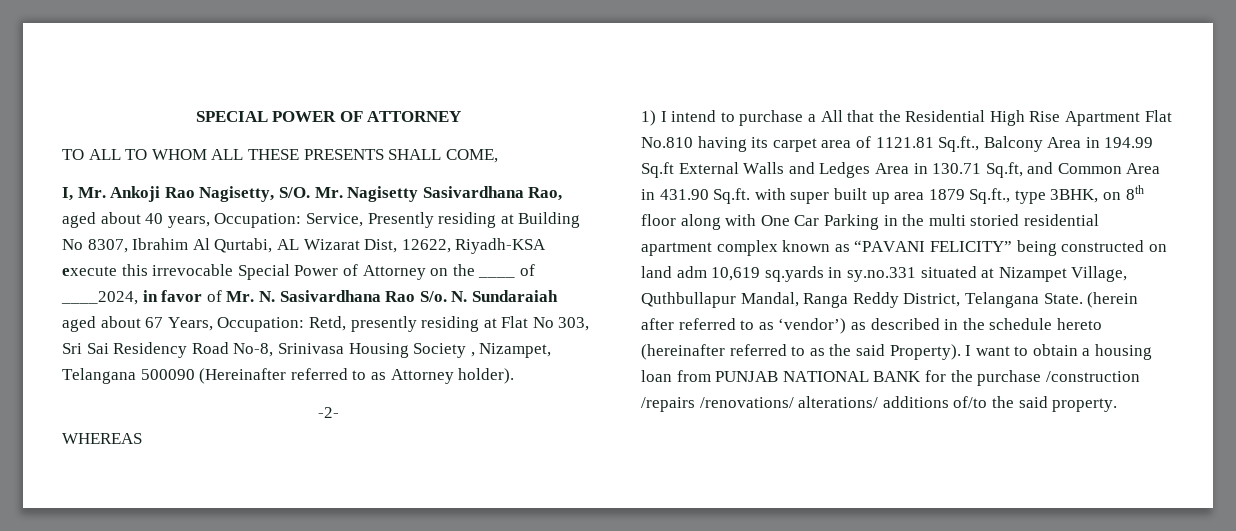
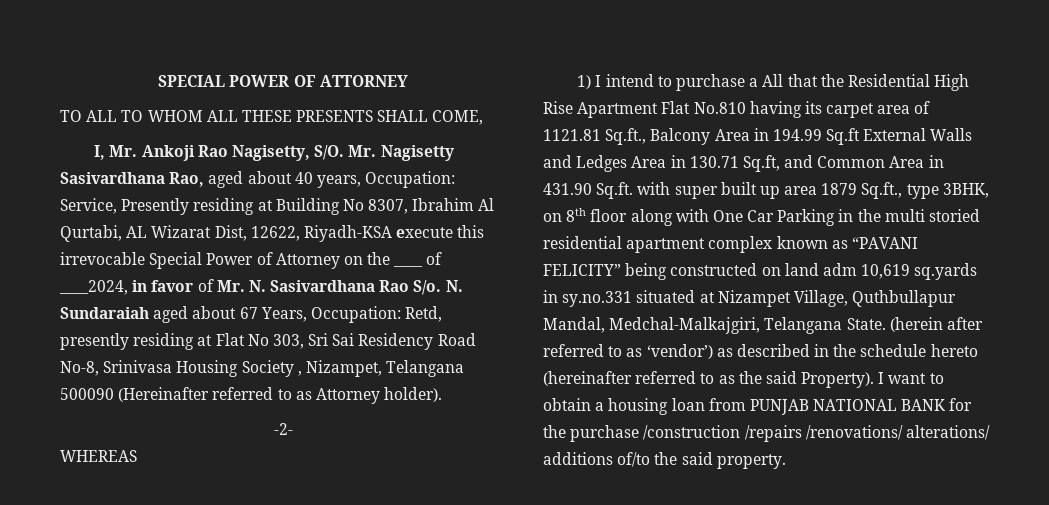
- 1) I intend to purchase a All that the Residential High Rise Apartment Flat No.810 having its carpet area of 1121.81 Sq.ft., Balcony Area in 194.99 Sq.ft External Walls and Ledges Area in 130.71 Sq.ft, and Common Area in 431.90 Sq.ft. with super built up area 1879 Sq.ft., type 3BHK, on 8th floor along with One Car Parking in the multi storied residential apartment complex known as “PAVANI FELICITY” being constructed on land adm 10,619 sq.yards in sy.no.331 situated at Nizampet Village, Quthbullapur Mandal, Ranga Reddy District, Telangana State.
+ 1) I intend to purchase a All that the Residential High Rise Apartment Flat No.810 having its carpet area of 1121.81 Sq.ft., Balcony Area in 194.99 Sq.ft External Walls and Ledges Area in 130.71 Sq.ft, and Common Area in 431.90 Sq.ft. with super built up area 1879 Sq.ft., type 3BHK, on 8th floor along with One Car Parking in the multi storied residential apartment complex known as “PAVANI FELICITY” being constructed on land adm 10,619 sq.yards in sy.no.331 situated at Nizampet Village, Quthbullapur Mandal, Medchal-Malkajgiri, Telangana State.

